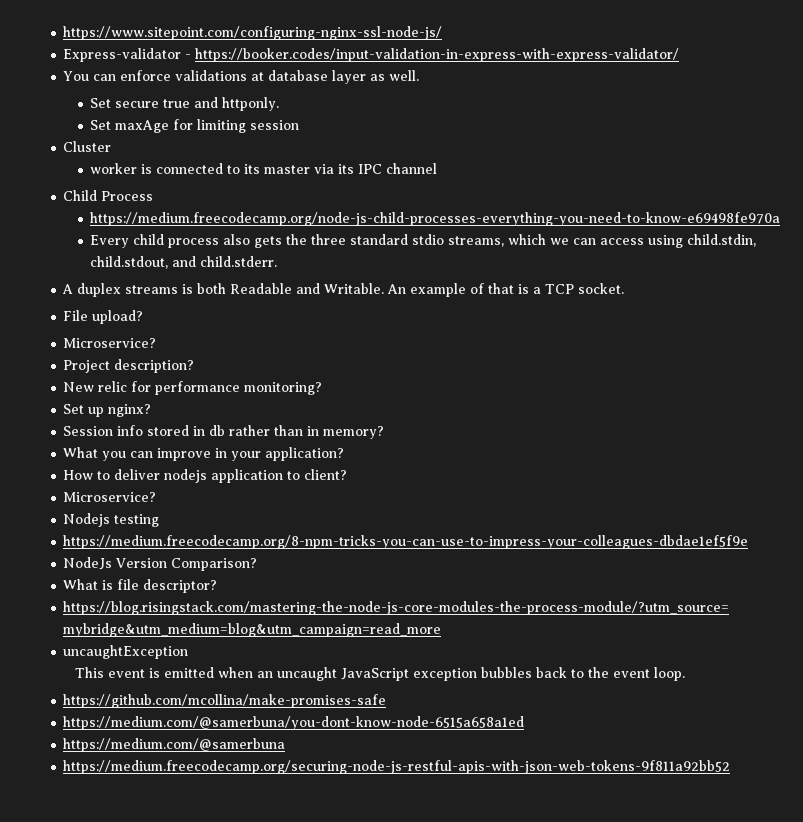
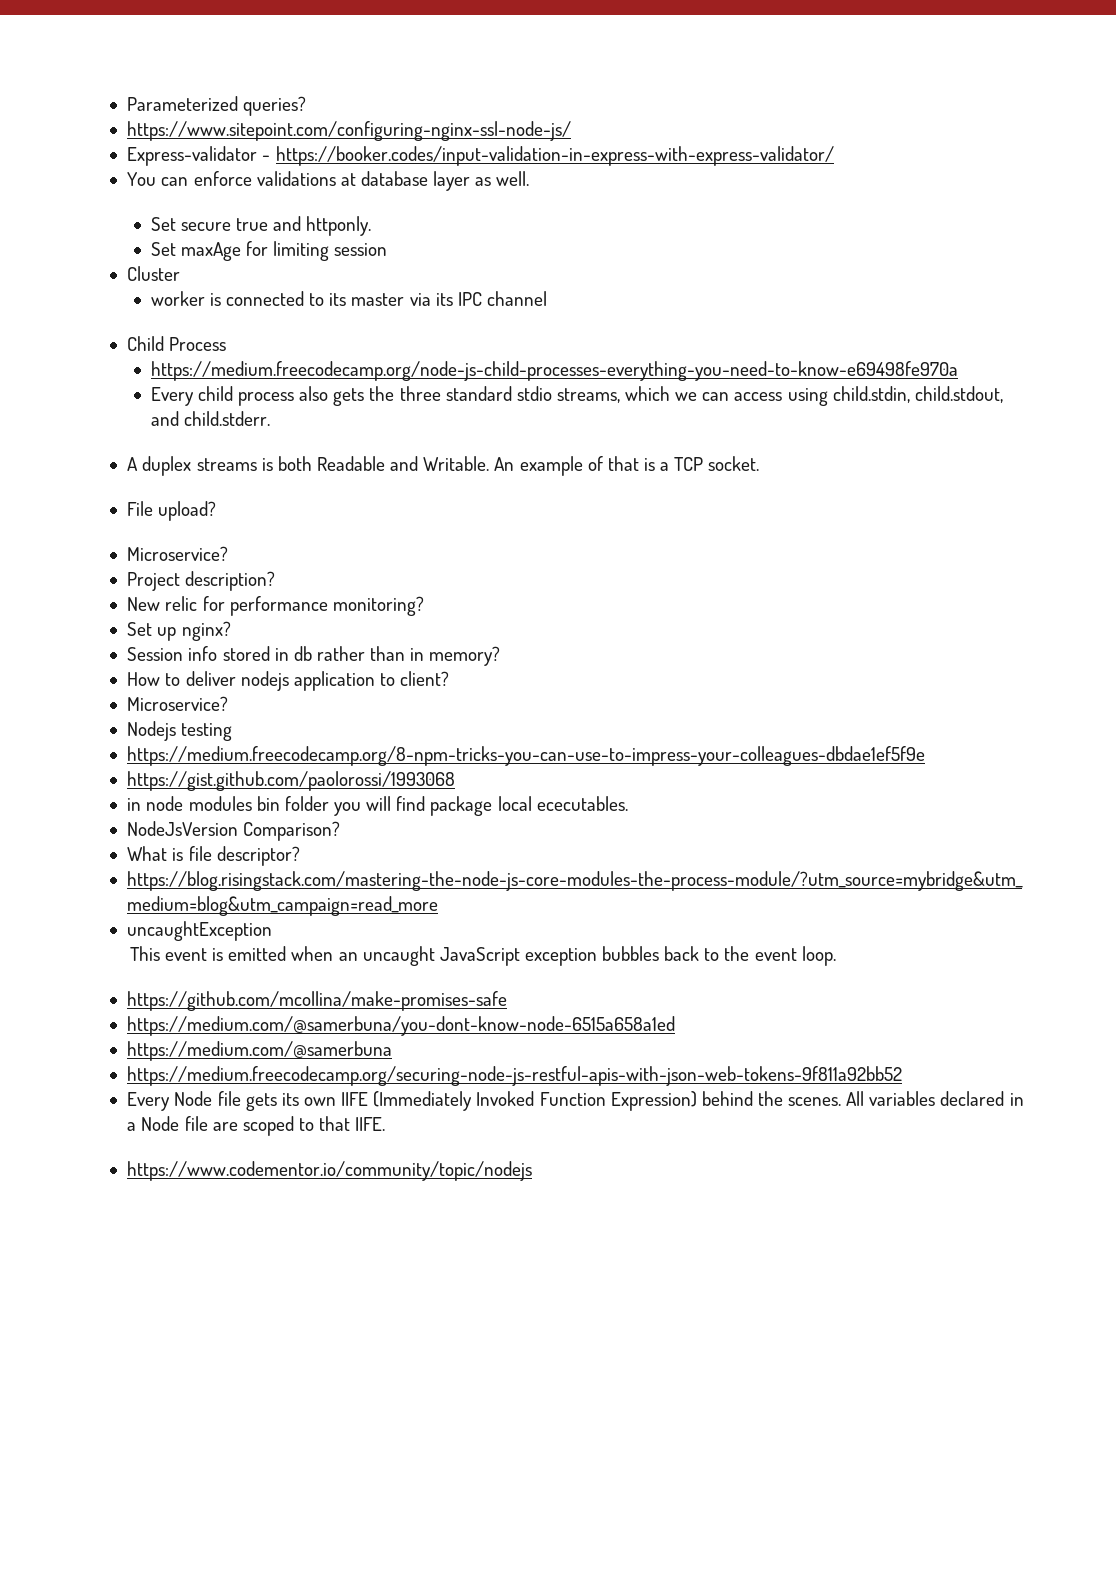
+ Parameterized queries?
- What you can improve in your application?
- NodeJs Version Comparison?
+ https://gist.github.com/paolorossi/1993068
+ in node modules bin folder you will find package local ececutables.
+ NodeJsVersion Comparison?
+ Every Node file gets its own IIFE (Immediately Invoked Function Expression) behind the scenes. All variables declared in a Node file are scoped to that IIFE.
+ https://www.codementor.io/community/topic/nodejs

